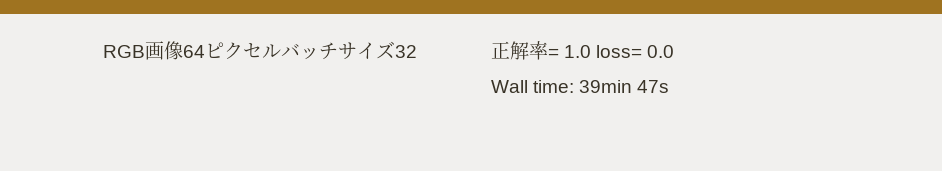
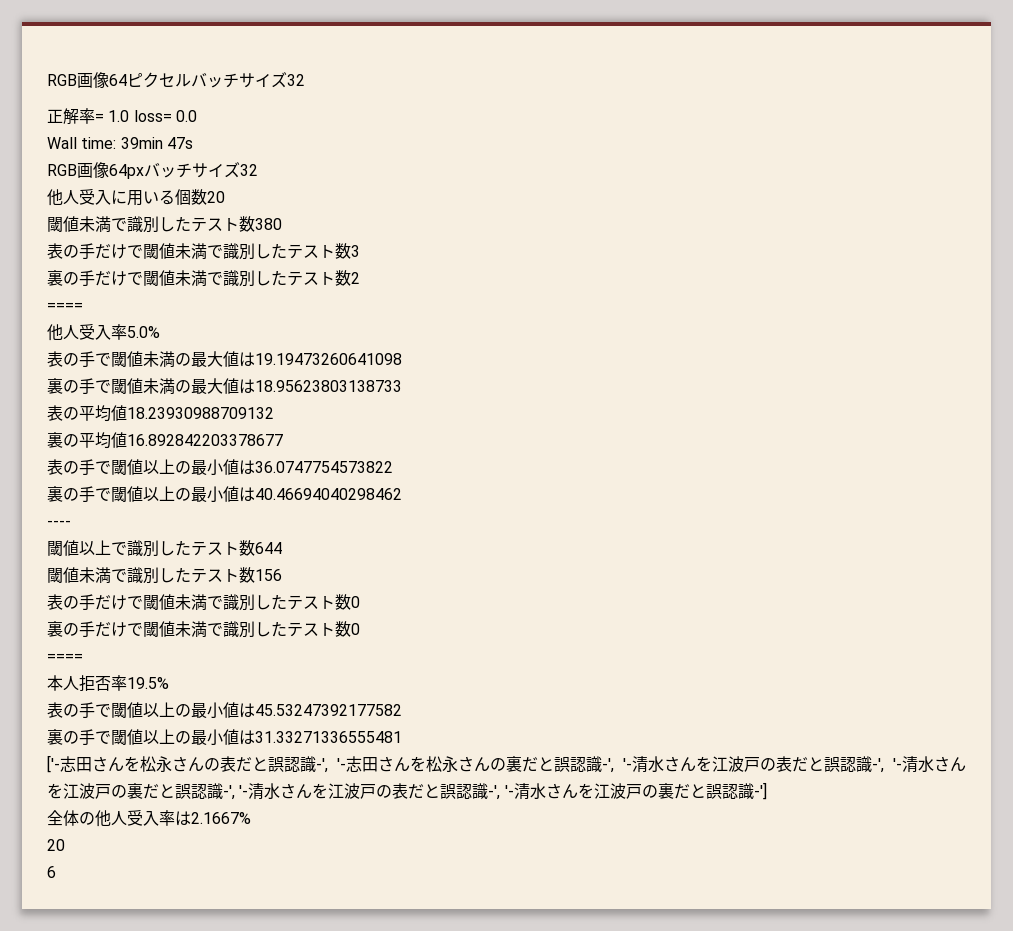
+ RGB画像64pxバッチサイズ32
+ 他人受入に用いる個数20
+ 閾値未満で識別したテスト数380
+ 表の手だけで閾値未満で識別したテスト数3
+ 裏の手だけで閾値未満で識別したテスト数2
+ ====
+ 他人受入率5.0%
+ 表の手で閾値未満の最大値は19.19473260641098
+ 裏の手で閾値未満の最大値は18.95623803138733
+ 表の平均値18.23930988709132
+ 裏の平均値16.892842203378677
+ 表の手で閾値以上の最小値は36.0747754573822
+ 裏の手で閾値以上の最小値は40.46694040298462
+ ----
+ 閾値以上で識別したテスト数644
+ 閾値未満で識別したテスト数156
+ 表の手だけで閾値未満で識別したテスト数0
+ 裏の手だけで閾値未満で識別したテスト数0
+ ====
+ 本人拒否率19.5%
+ 表の手で閾値以上の最小値は45.53247392177582
+ 裏の手で閾値以上の最小値は31.33271336555481
+ ['-志田さんを松永さんの表だと誤認識-', '-志田さんを松永さんの裏だと誤認識-', '-清水さんを江波戸の表だと誤認識-', '-清水さんを江波戸の裏だと誤認識-', '-清水さんを江波戸の表だと誤認識-', '-清水さんを江波戸の裏だと誤認識-']
+ 全体の他人受入率は2.1667%
+ 20
+ 6

